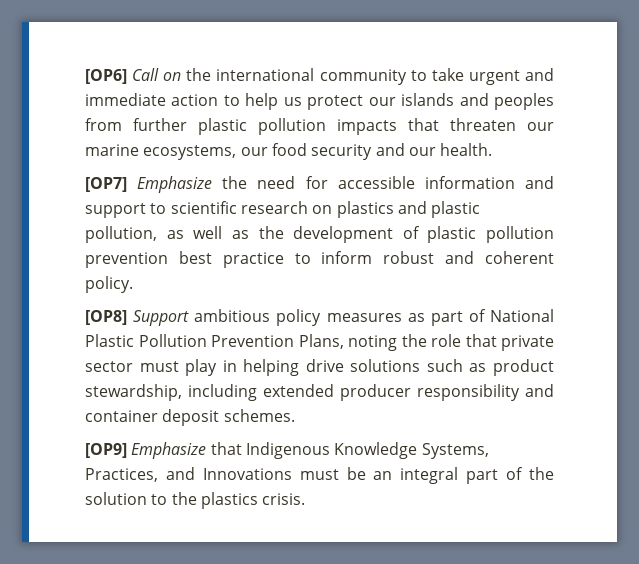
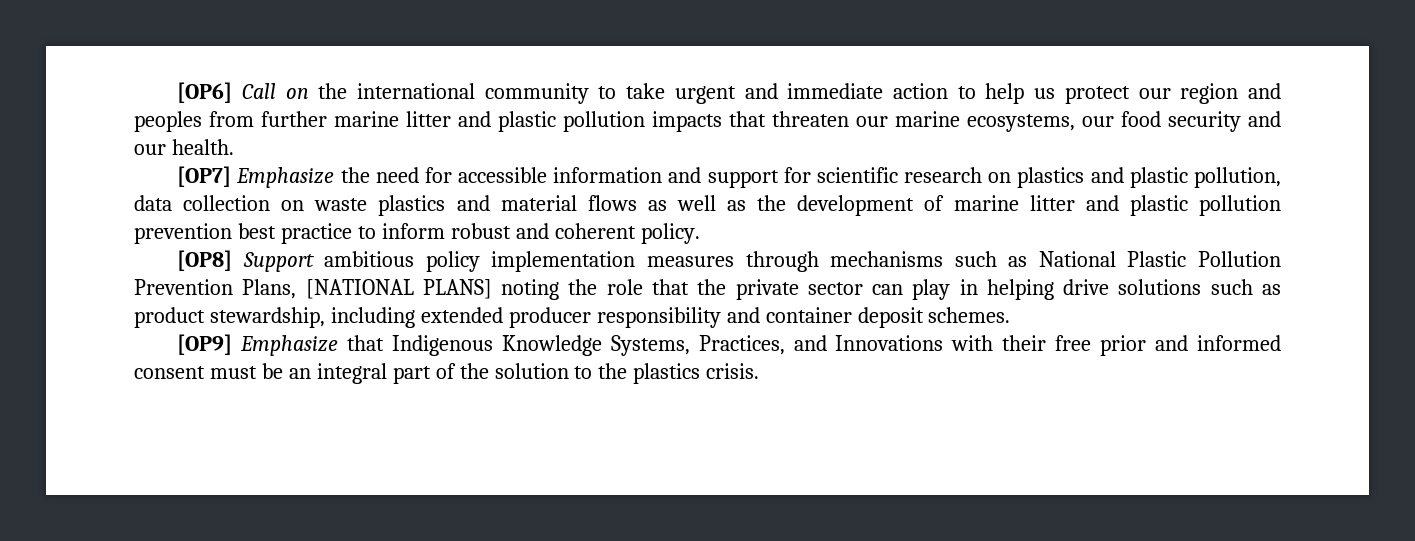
- [OP6] Call on the international community to take urgent and immediate action to help us protect our islands and peoples from further plastic pollution impacts that threaten our marine ecosystems, our food security and our health.
+ [OP6] Call on the international community to take urgent and immediate action to help us protect our region and peoples from further marine litter and plastic pollution impacts that threaten our marine ecosystems, our food security and our health.
- [OP7] Emphasize the need for accessible information and support to scientific research on plastics and plastic pollution, as well as the development of plastic pollution prevention best practice to inform robust and coherent policy.
+ [OP7] Emphasize the need for accessible information and support for scientific research on plastics and plastic pollution, data collection on waste plastics and material flows as well as the development of marine litter and plastic pollution prevention best practice to inform robust and coherent policy.
- [OP8] Support ambitious policy measures as part of National Plastic Pollution Prevention Plans, noting the role that private sector must play in helping drive solutions such as product stewardship, including extended producer responsibility and container deposit schemes.
+ [OP8] Support ambitious policy implementation measures through mechanisms such as National Plastic Pollution Prevention Plans, [NATIONAL PLANS] noting the role that the private sector can play in helping drive solutions such as product stewardship, including extended producer responsibility and container deposit schemes.
- [OP9] Emphasize that Indigenous Knowledge Systems, Practices, and Innovations must be an integral part of the solution to the plastics crisis.
+ [OP9] Emphasize that Indigenous Knowledge Systems, Practices, and Innovations with their free prior and informed consent must be an integral part of the solution to the plastics crisis.

